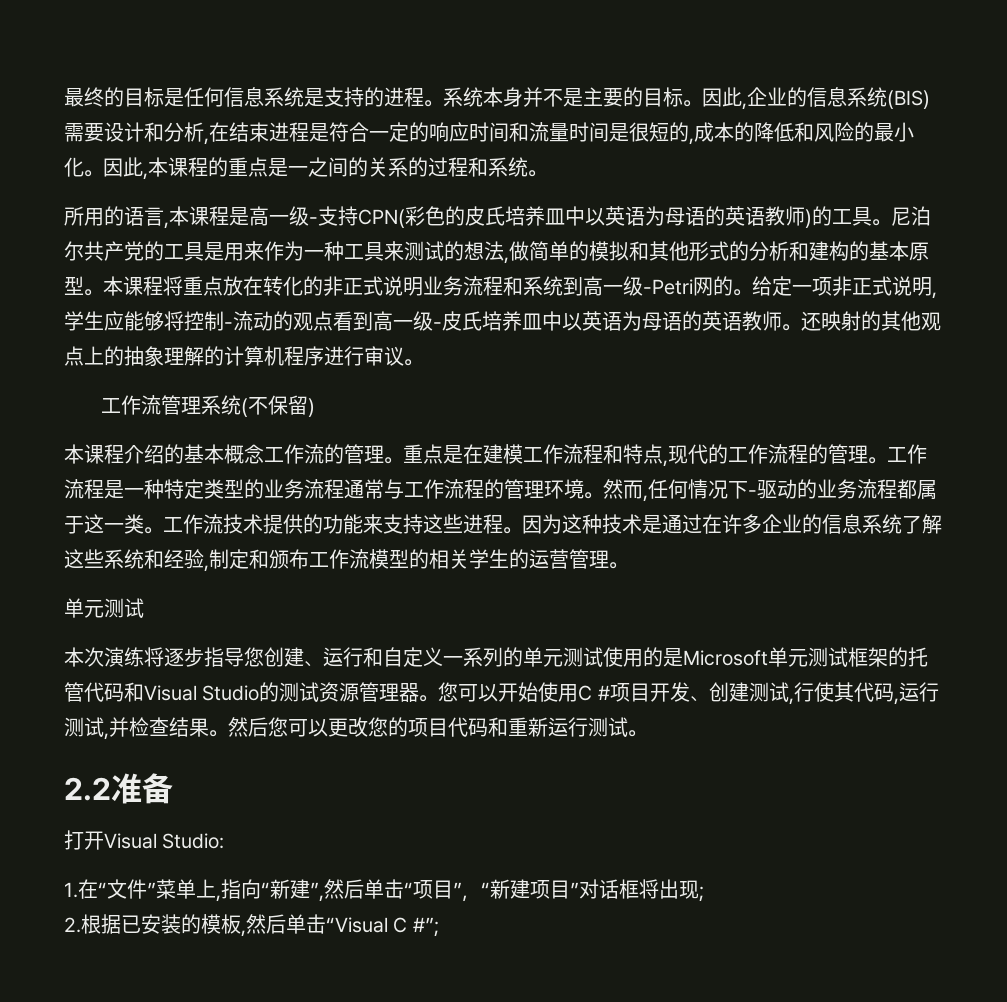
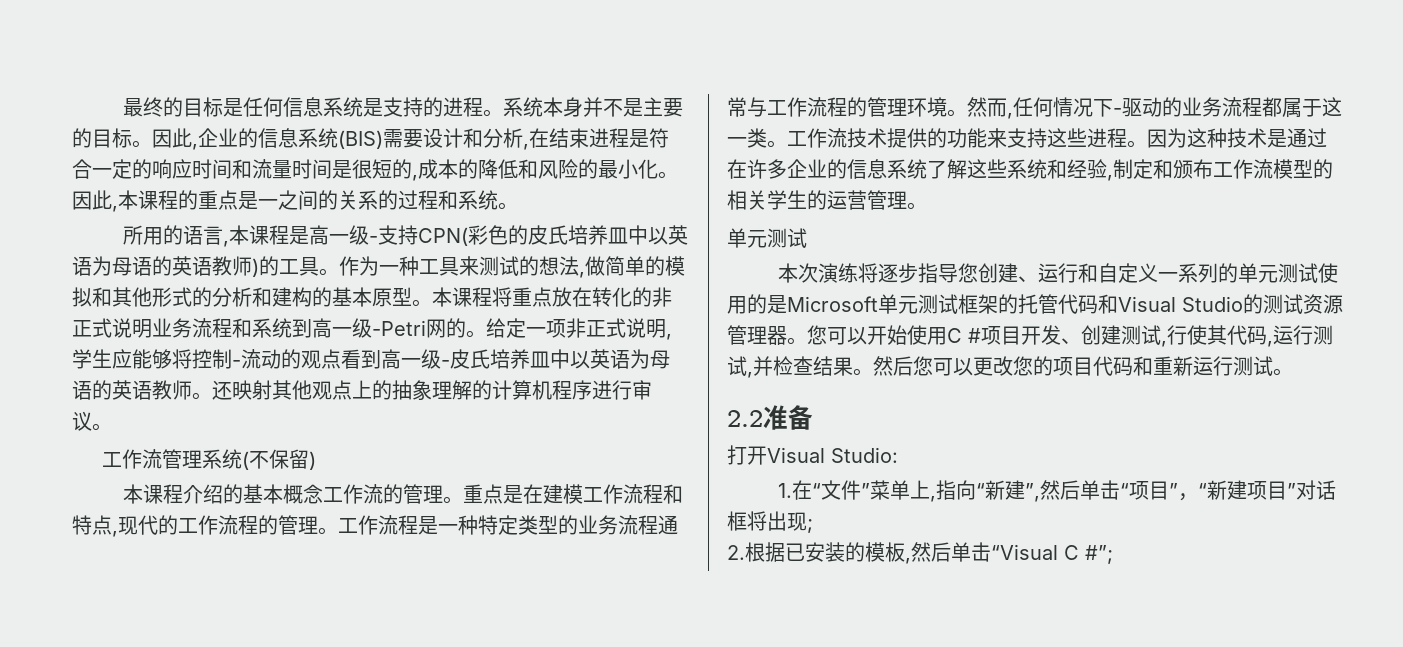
- 尼泊尔共产党的工具是用来作为一种工具来测试的想法,做简单的模拟和其他形式的分析和建构的基本原型。
+ 作为一种工具来测试的想法,做简单的模拟和其他形式的分析和建构的基本原型。
- 还映射的其他观点上的抽象理解的计算机程序进行审议。
+ 还映射其他观点上的抽象理解的计算机程序进行审议。

